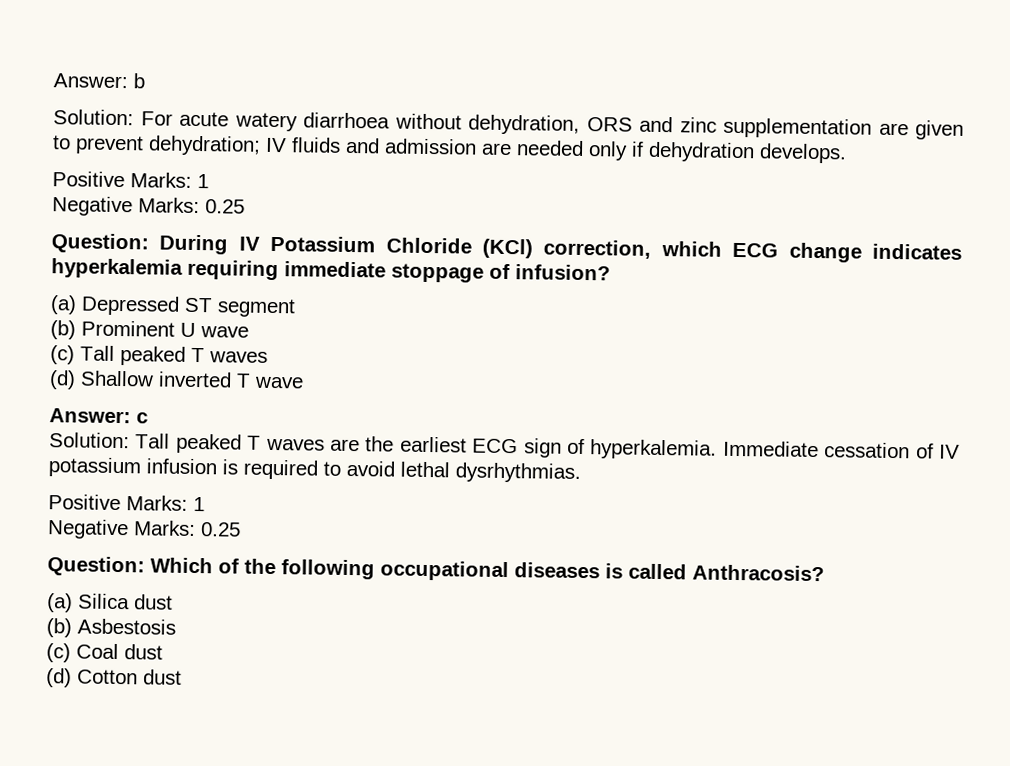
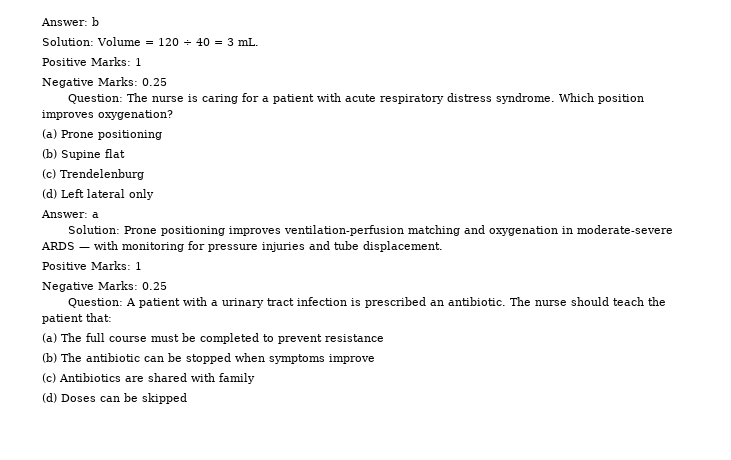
- Solution: For acute watery diarrhoea without dehydration, ORS and zinc supplementation are given to prevent dehydration; IV fluids and admission are needed only if dehydration develops.
+ Solution: Volume = 120 ÷ 40 = 3 mL.
  Positive Marks: 1
  Negative Marks: 0.25
- Question: During IV Potassium Chloride (KCl) correction, which ECG change indicates hyperkalemia requiring immediate stoppage of infusion?
- (a) Depressed ST segment
- (b) Prominent U wave
- (c) Tall peaked T waves
- (d) Shallow inverted T wave
- Answer: c
- Solution: Tall peaked T waves are the earliest ECG sign of hyperkalemia. Immediate cessation of IV potassium infusion is required to avoid lethal dysrhythmias.
+ Question: The nurse is caring for a patient with acute respiratory distress syndrome. Which position improves oxygenation?
+ (a) Prone positioning
+ (b) Supine flat
+ (c) Trendelenburg
+ (d) Left lateral only
+ Answer: a
+ Solution: Prone positioning improves ventilation-perfusion matching and oxygenation in moderate-severe ARDS — with monitoring for pressure injuries and tube displacement.
  Positive Marks: 1
  Negative Marks: 0.25
- Question: Which of the following occupational diseases is called Anthracosis?
- (a) Silica dust
- (b) Asbestosis
- (c) Coal dust
- (d) Cotton dust
+ Question: A patient with a urinary tract infection is prescribed an antibiotic. The nurse should teach the patient that:
+ (a) The full course must be completed to prevent resistance
+ (b) The antibiotic can be stopped when symptoms improve
+ (c) Antibiotics are shared with family
+ (d) Doses can be skipped

